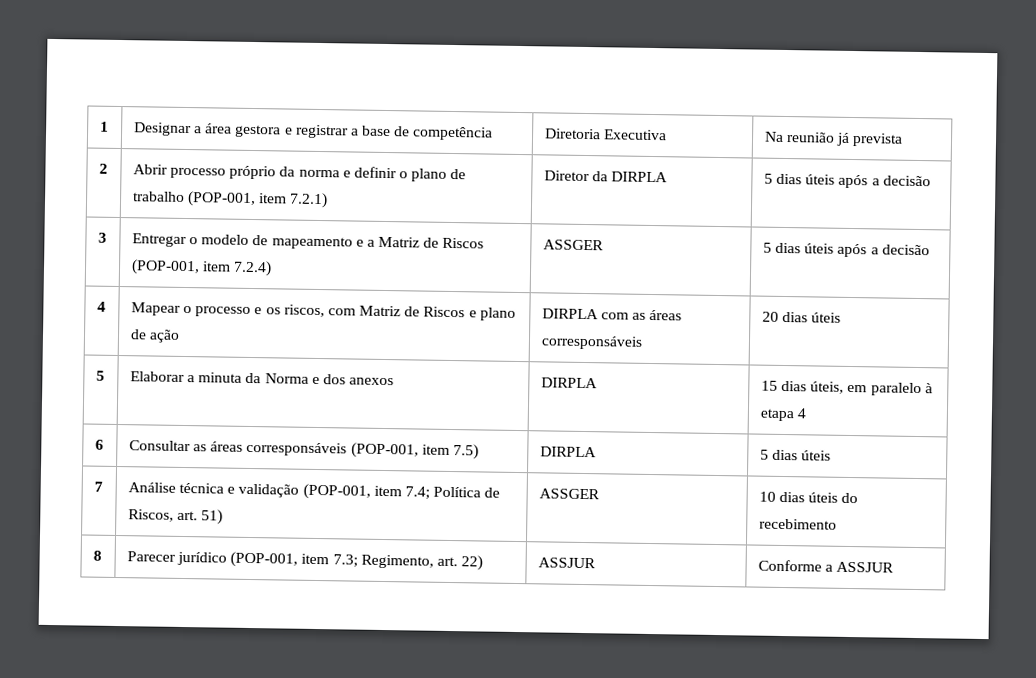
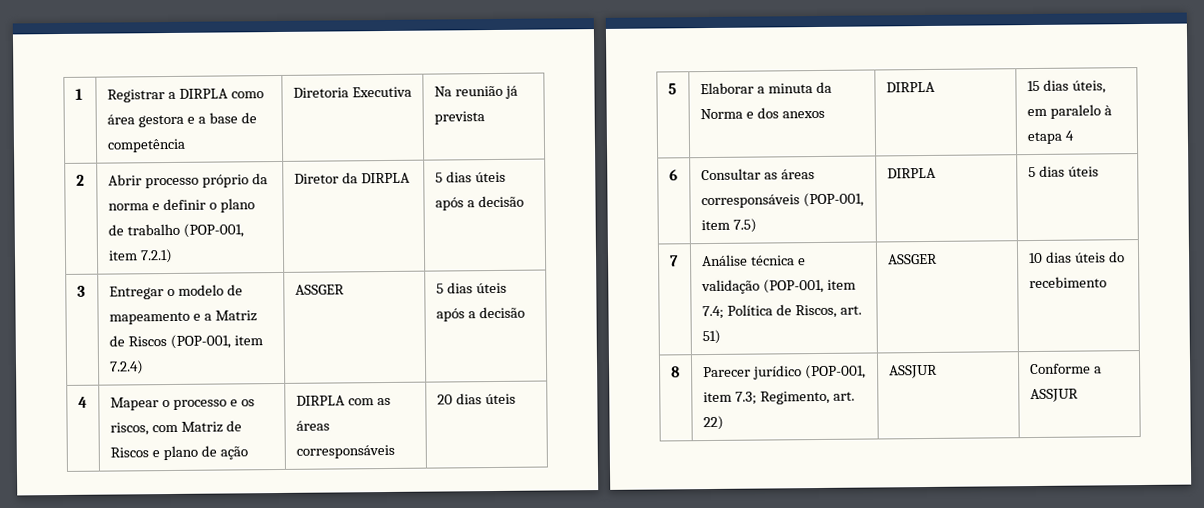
- 1 | Designar a área gestora e registrar a base de competência | Diretoria Executiva | Na reunião já prevista
+ 1 | Registrar a DIRPLA como área gestora e a base de competência | Diretoria Executiva | Na reunião já prevista

